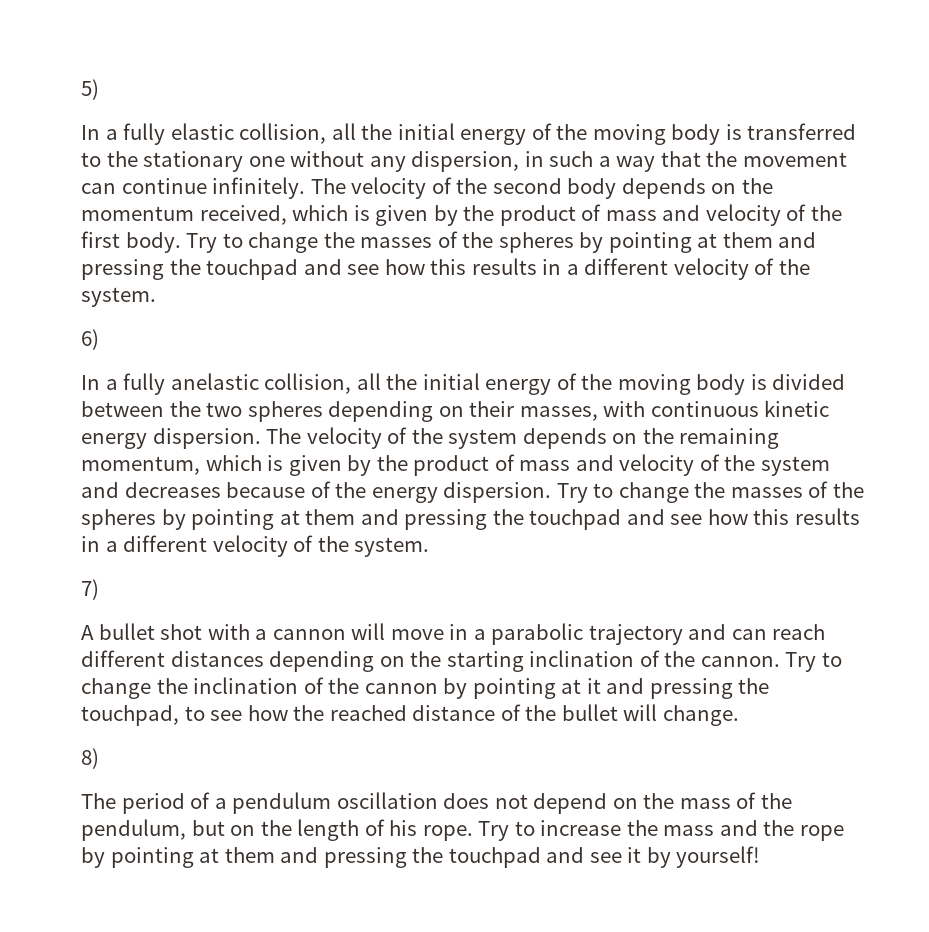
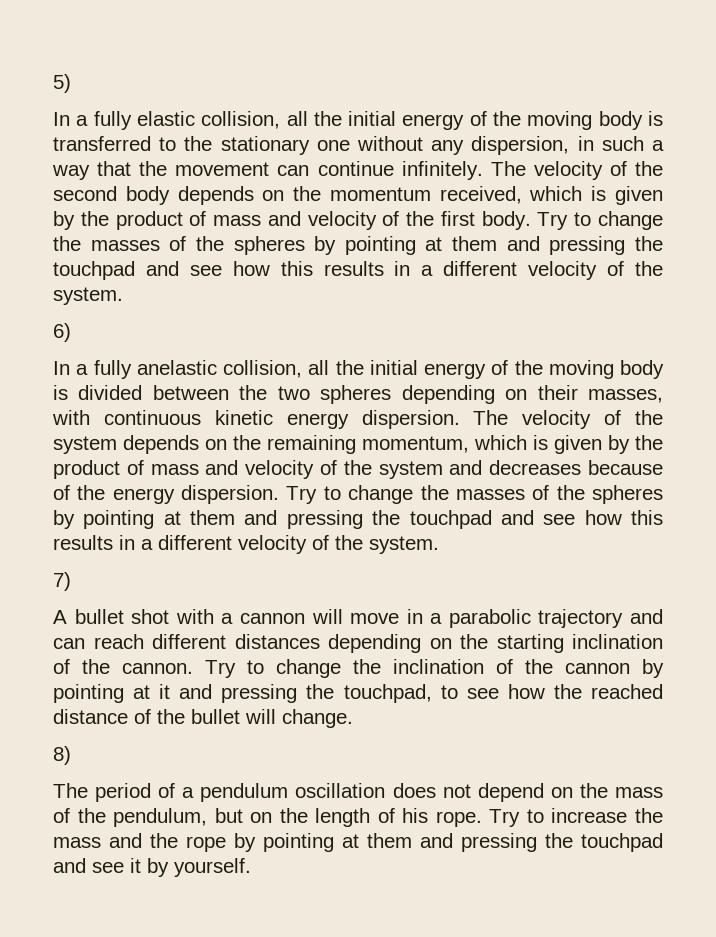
- Try to increase the mass and the rope by pointing at them and pressing the touchpad and see it by yourself!
+ Try to increase the mass and the rope by pointing at them and pressing the touchpad and see it by yourself.

